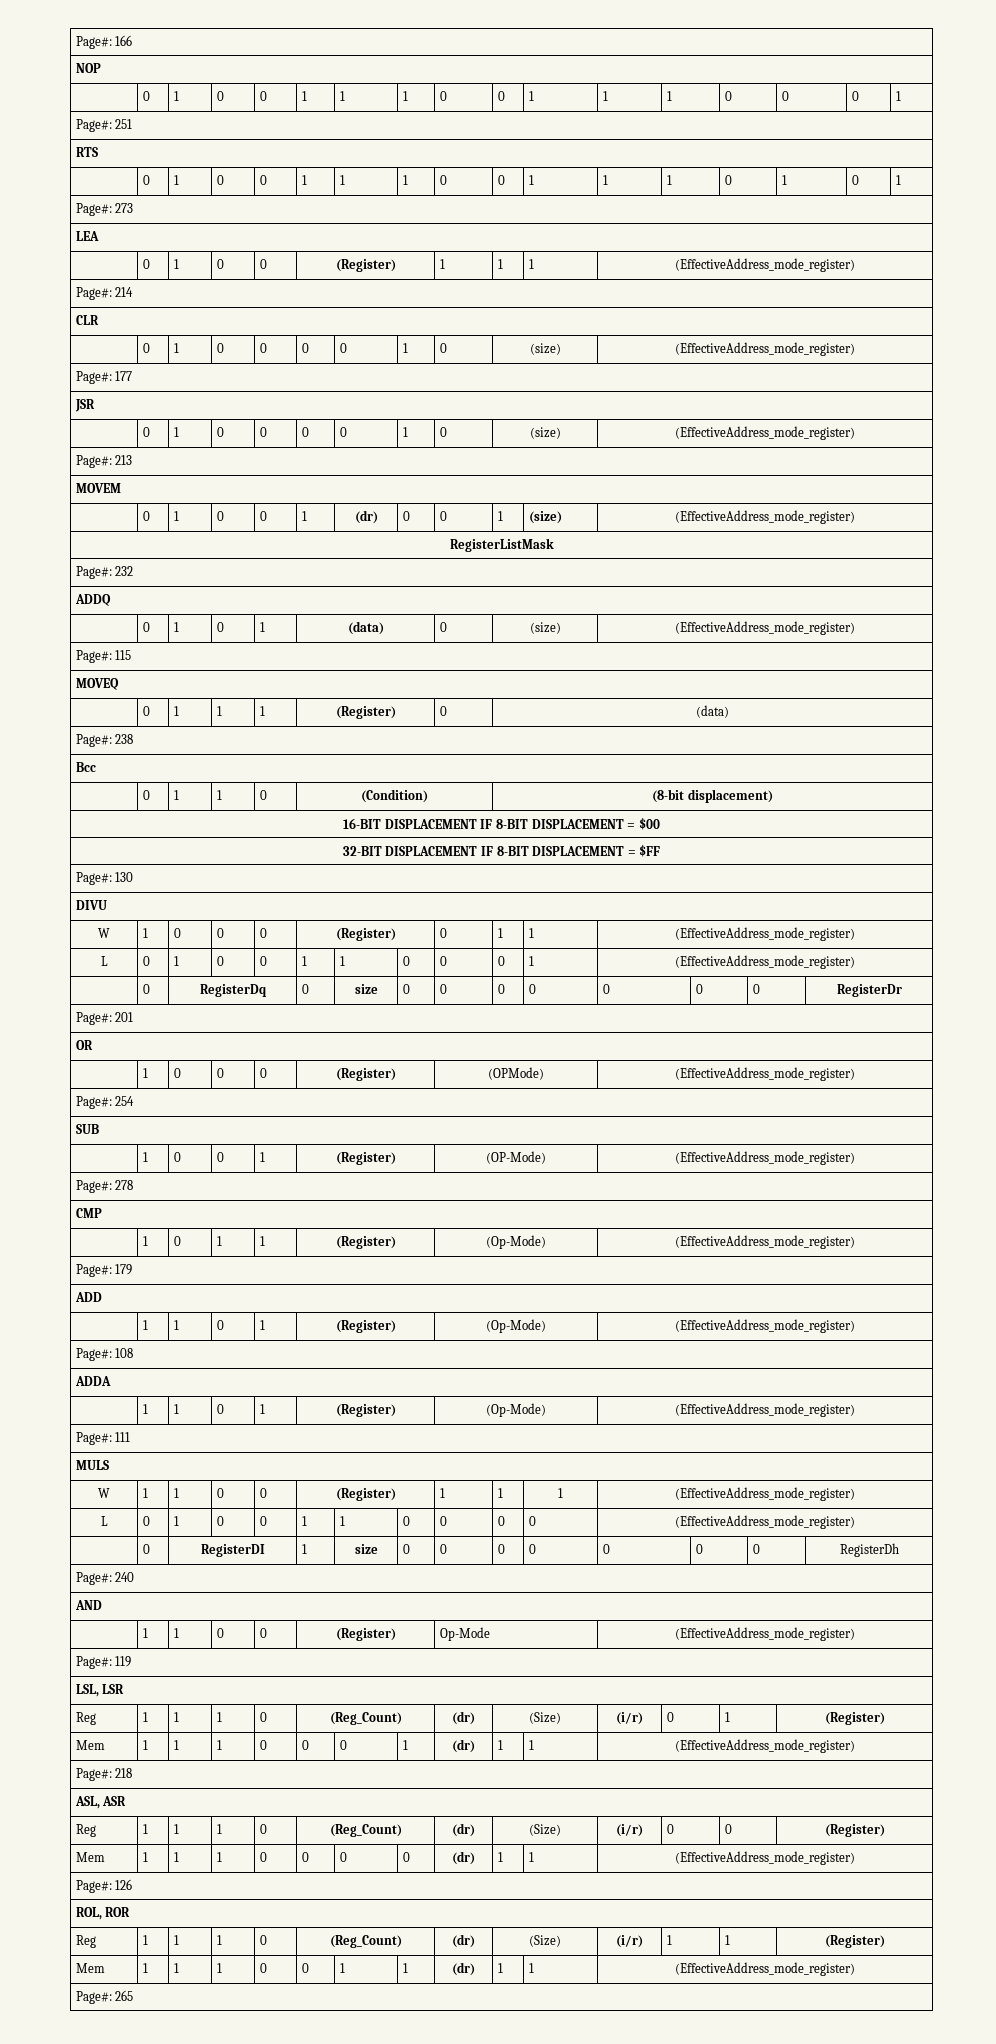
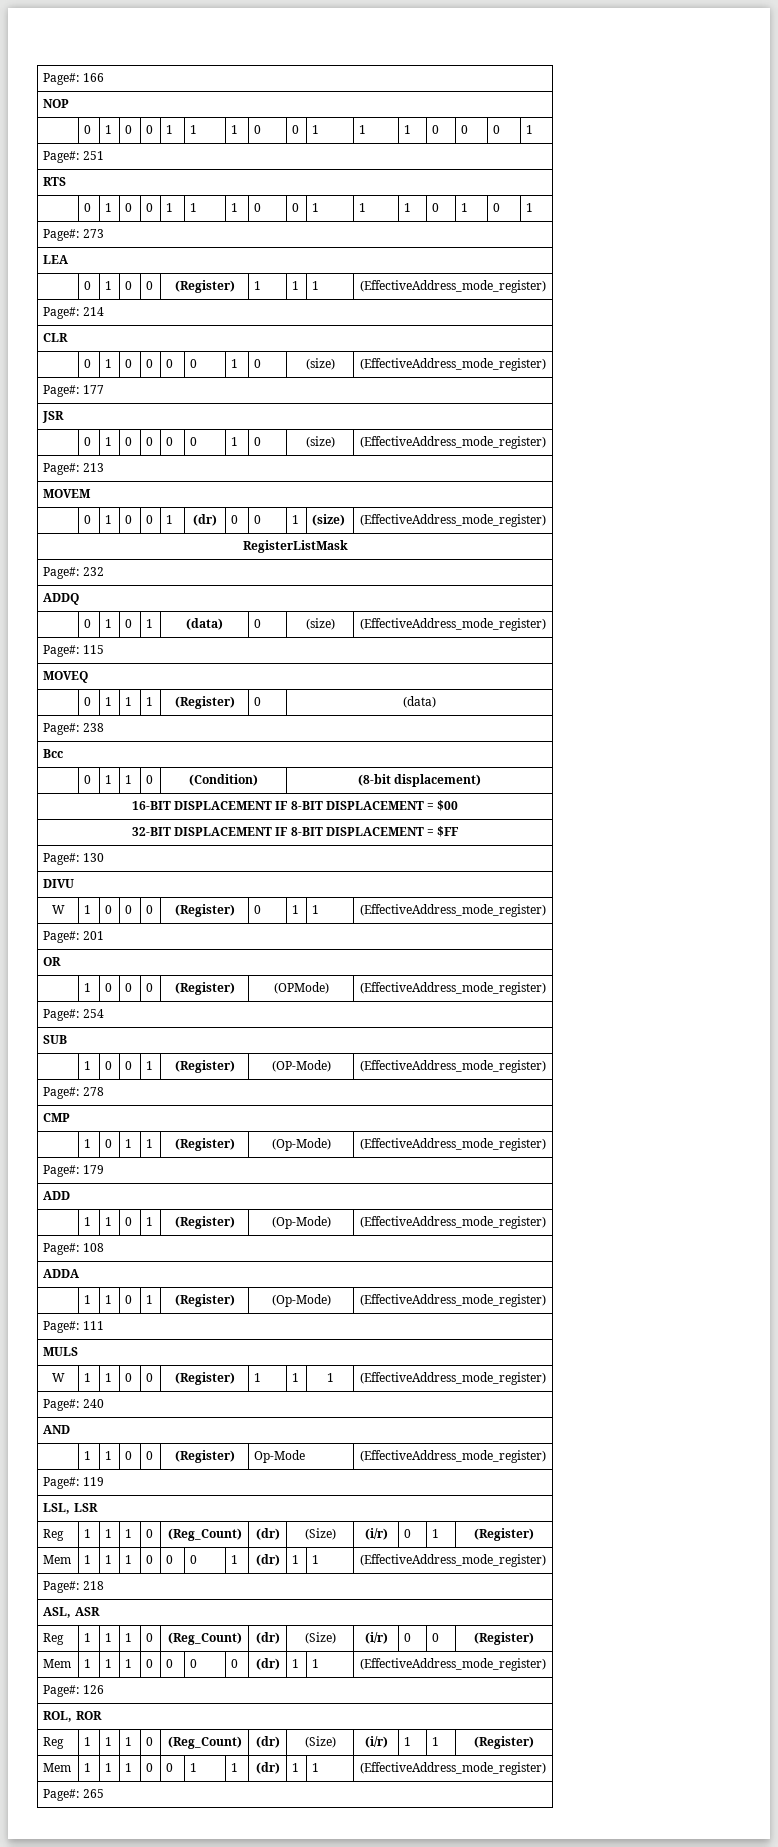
- L | 0 | 1 | 0 | 0 | 1 | 1 | 0 | 0 | 0 | 1 | (EffectiveAddress_mode_register)
- | 0 | RegisterDq | 0 | size | 0 | 0 | 0 | 0 | 0 | 0 | 0 | RegisterDr
- L | 0 | 1 | 0 | 0 | 1 | 1 | 0 | 0 | 0 | 0 | (EffectiveAddress_mode_register)
- | 0 | RegisterDI | 1 | size | 0 | 0 | 0 | 0 | 0 | 0 | 0 | RegisterDh

